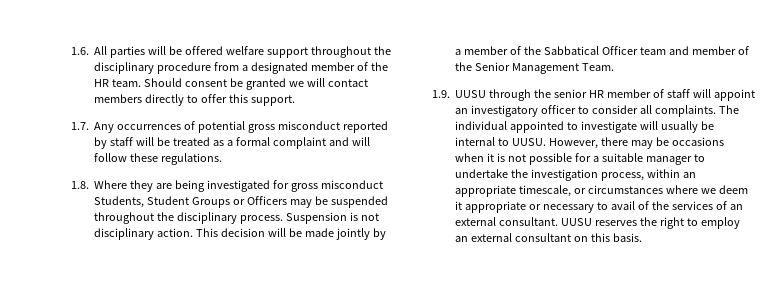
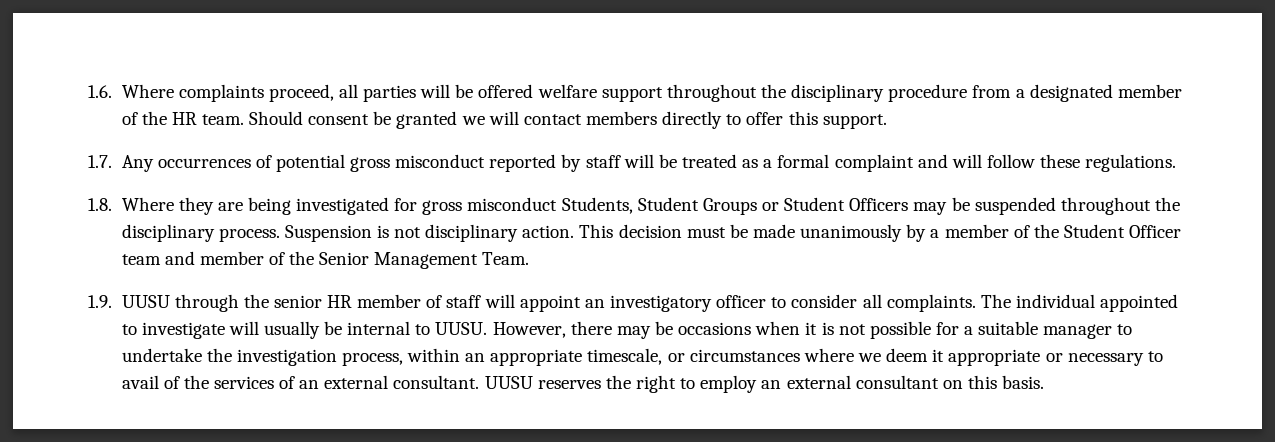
- 1.6. All parties will be offered welfare support throughout the disciplinary procedure from a designated member of the HR team.
+ 1.6. Where complaints proceed, all parties will be offered welfare support throughout the disciplinary procedure from a designated member of the HR team.
- 1.8. Where they are being investigated for gross misconduct Students, Student Groups or Officers may be suspended throughout the disciplinary process.
+ 1.8. Where they are being investigated for gross misconduct Students, Student Groups or Student Officers may be suspended throughout the disciplinary process.
- This decision will be made jointly by a member of the Sabbatical Officer team and member of the Senior Management Team.
+ This decision must be made unanimously by a member of the Student Officer team and member of the Senior Management Team.

